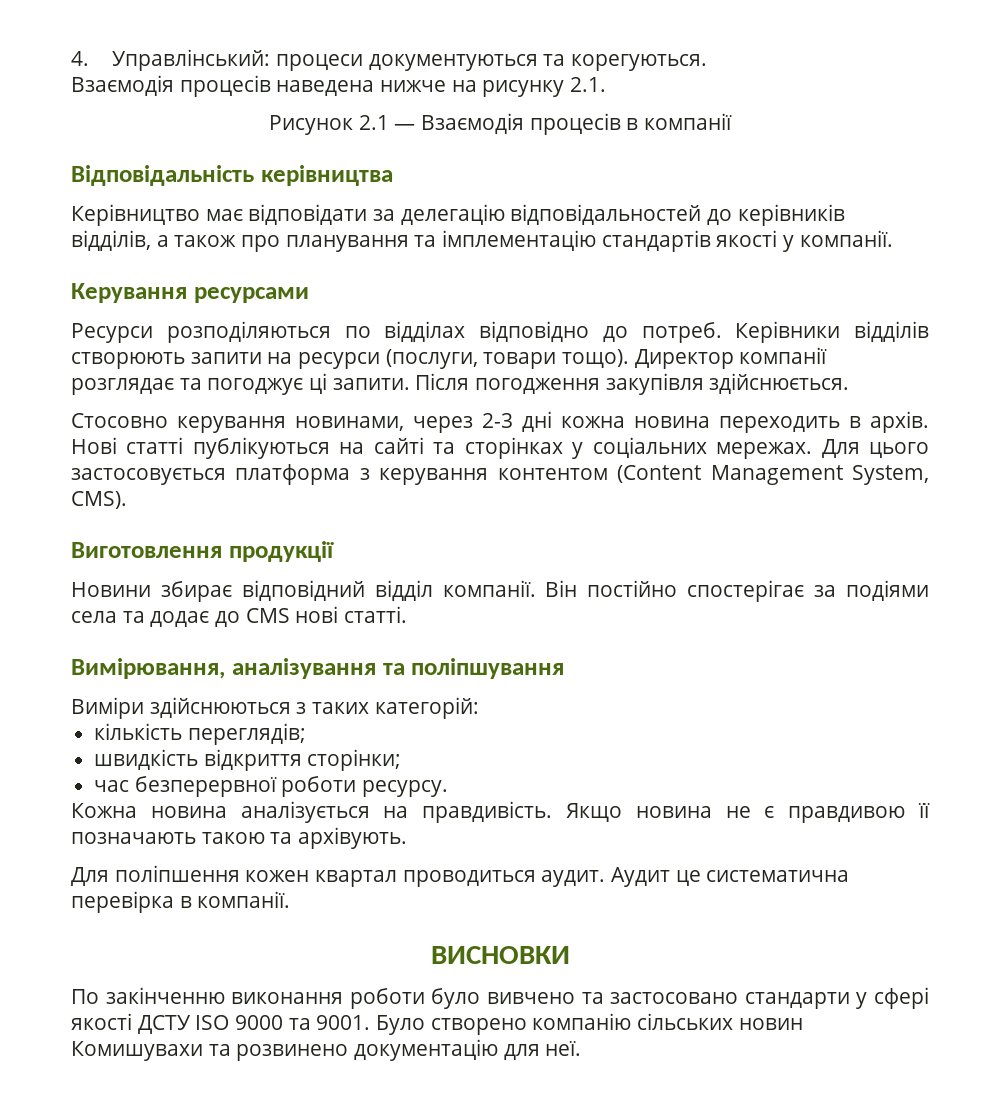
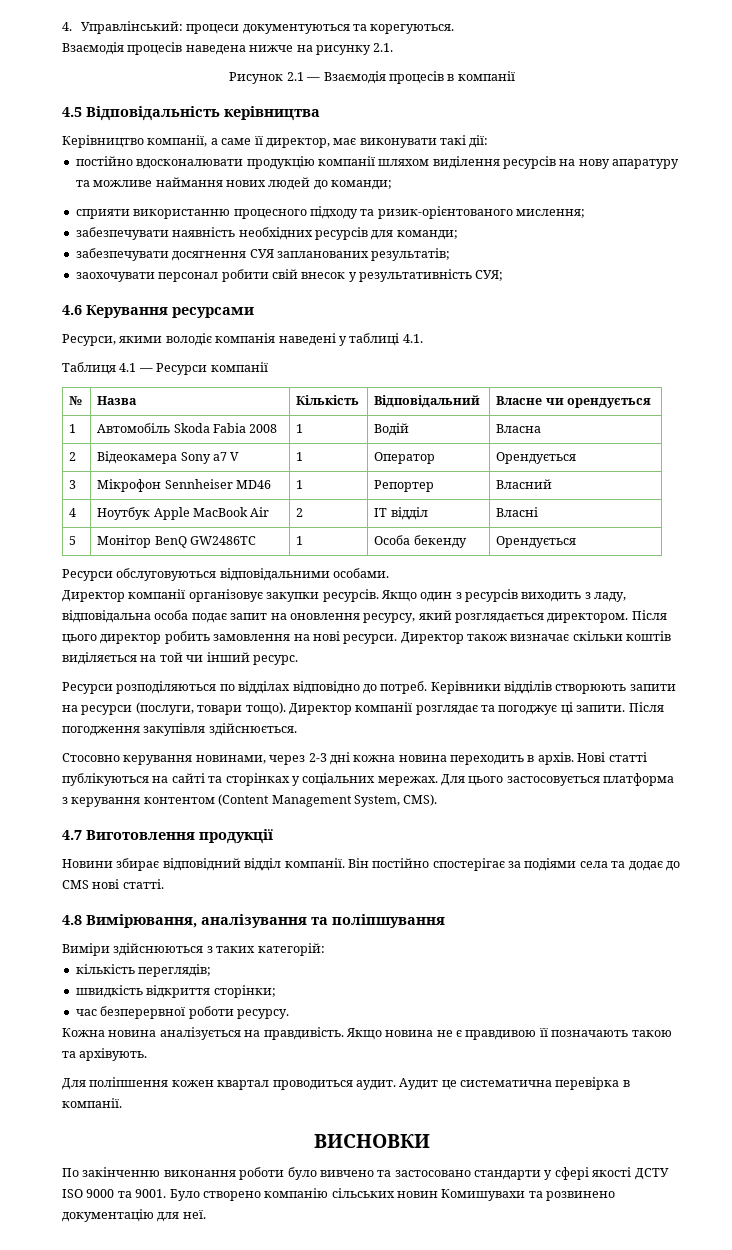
- Відповідальність керівництва
+ 4.5 Відповідальність керівництва
- Керівництво має відповідати за делегацію відповідальностей до керівників відділів, а також про планування та імплементацію стандартів якості у компанії.
- Керування ресурсами
+ Керівництво компанії, а саме її директор, має виконувати такі дії:
+ постійно вдосконалювати продукцію компанії шляхом виділення ресурсів на нову апаратуру та можливе наймання нових людей до команди;
+ сприяти використанню процесного підходу та ризик-орієнтованого мислення;
+ забезпечувати наявність необхідних ресурсів для команди;
+ забезпечувати досягнення СУЯ запланованих результатів;
+ заохочувати персонал робити свій внесок у результативність СУЯ;
+ 4.6 Керування ресурсами
+ Ресурси, якими володіє компанія наведені у таблиці 4.1.
+ Таблиця 4.1 — Ресурси компанії
+ № | Назва | Кількість | Відповідальний | Власне чи орендується
+ 1 | Автомобіль Skoda Fabia 2008 | 1 | Водій | Власна
+ 2 | Відеокамера Sony a7 V | 1 | Оператор | Орендується
+ 3 | Мікрофон Sennheiser MD46 | 1 | Репортер | Власний
+ 4 | Ноутбук Apple MacBook Air | 2 | ІТ відділ | Власні
+ 5 | Монітор BenQ GW2486TC | 1 | Особа бекенду | Орендується
+ Ресурси обслуговуються відповідальними особами.
+ Директор компанії організовує закупки ресурсів. Якщо один з ресурсів виходить з ладу, відповідальна особа подає запит на оновлення ресурсу, який розглядається директором. Після цього директор робить замовлення на нові ресурси. Директор також визначає скільки коштів виділяється на той чи інший ресурс.
- Виготовлення продукції
+ 4.7 Виготовлення продукції
- Вимірювання, аналізування та поліпшування
+ 4.8 Вимірювання, аналізування та поліпшування

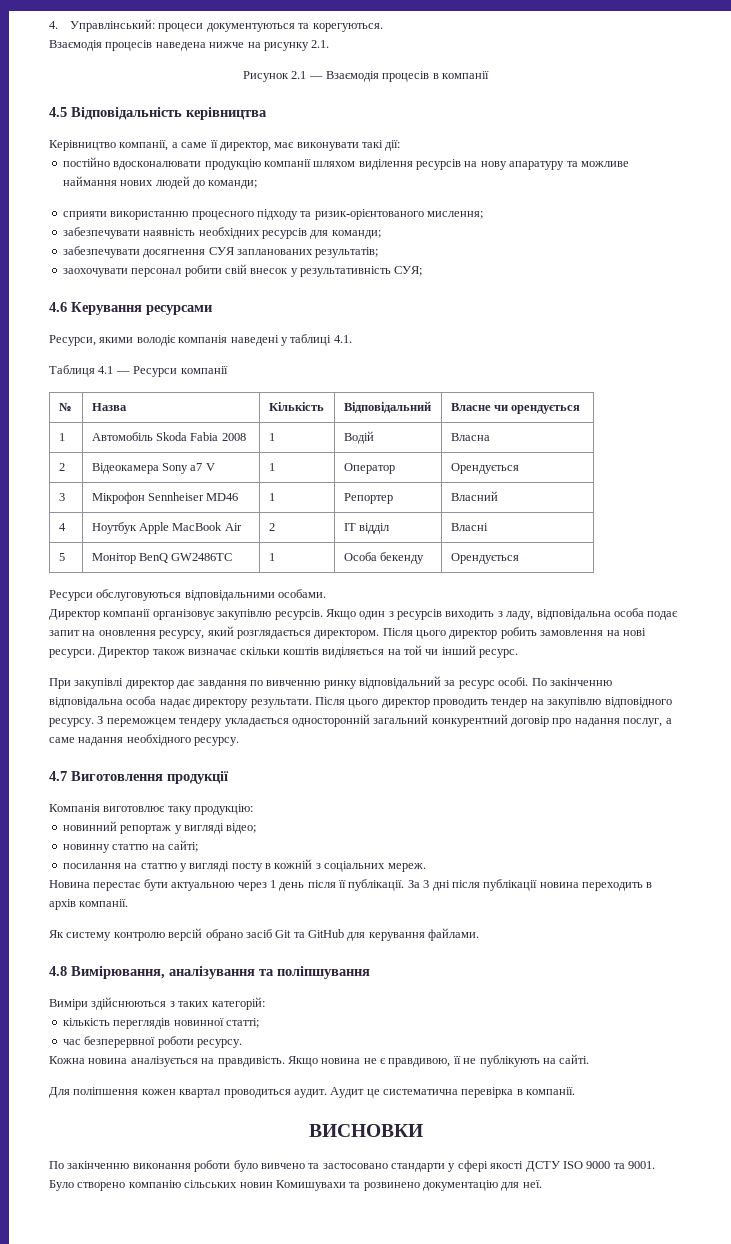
- Директор компанії організовує закупки ресурсів.
+ Директор компанії організовує закупівлю ресурсів.
- Ресурси розподіляються по відділах відповідно до потреб. Керівники відділів створюють запити на ресурси (послуги, товари тощо). Директор компанії розглядає та погоджує ці запити. Після погодження закупівля здійснюється.
- Стосовно керування новинами, через 2-3 дні кожна новина переходить в архів. Нові статті публікуються на сайті та сторінках у соціальних мережах. Для цього застосовується платформа з керування контентом (Content Management System, CMS).
+ При закупівлі директор дає завдання по вивченню ринку відповідальний за ресурс особі. По закінченню відповідальна особа надає директору результати. Після цього директор проводить тендер на закупівлю відповідного ресурсу. З переможцем тендеру укладається односторонній загальний конкурентний договір про надання послуг, а саме надання необхідного ресурсу.
  4.7 Виготовлення продукції
- Новини збирає відповідний відділ компанії. Він постійно спостерігає за подіями села та додає до CMS нові статті.
+ Компанія виготовлює таку продукцію:
+ новинний репортаж у вигляді відео;
+ новинну статтю на сайті;
+ посилання на статтю у вигляді посту в кожній з соціальних мереж.
+ Новина перестає бути актуальною через 1 день після її публікації. За 3 дні після публікації новина переходить в архів компанії.
+ Як систему контролю версій обрано засіб Git та GitHub для керування файлами.
- кількість переглядів;
- швидкість відкриття сторінки;
+ кількість переглядів новинної статті;
- Якщо новина не є правдивою її позначають такою та архівують.
+ Якщо новина не є правдивою, її не публікують на сайті.

